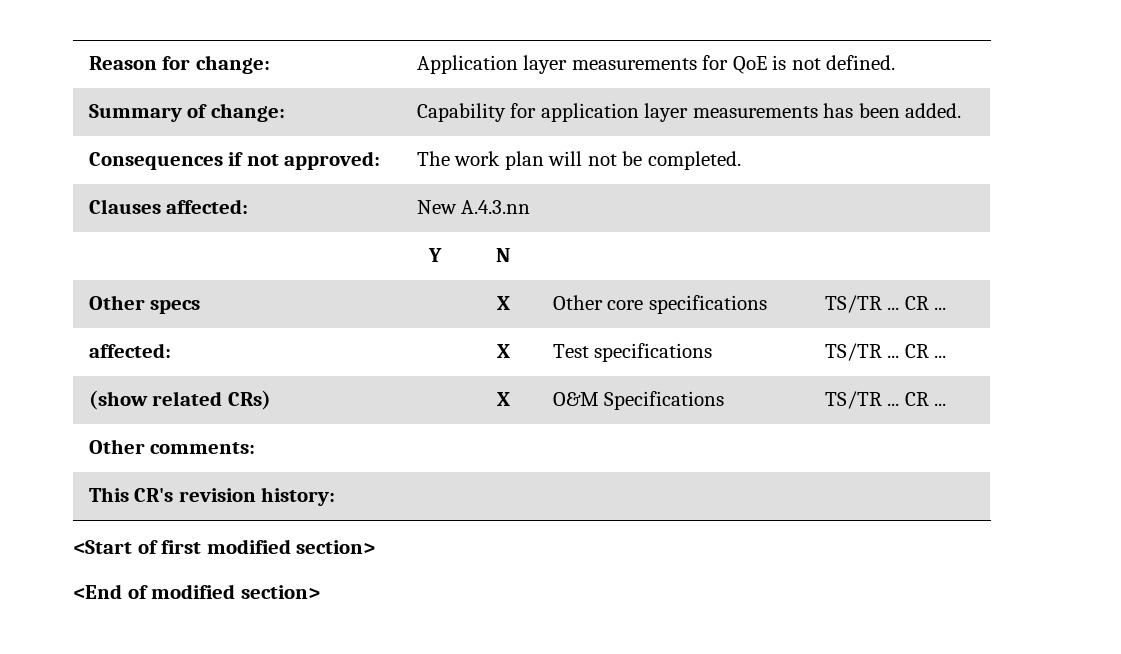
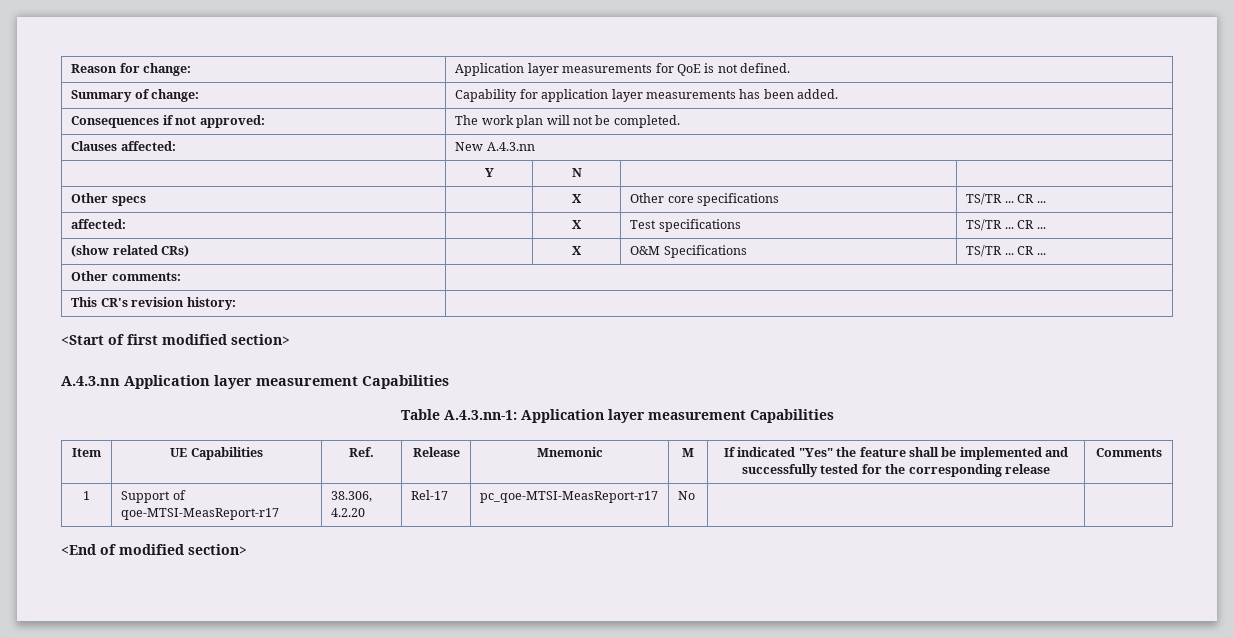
+ A.4.3.nn Application layer measurement Capabilities
+ Table A.4.3.nn-1: Application layer measurement Capabilities
+ Item | UE Capabilities | Ref. | Release | Mnemonic | M | If indicated "Yes" the feature shall be implemented and successfully tested for the corresponding release | Comments
+ 1 | Support of qoe-MTSI-MeasReport-r17 | 38.306, 4.2.20 | Rel-17 | pc_qoe-MTSI-MeasReport-r17 | No | |

